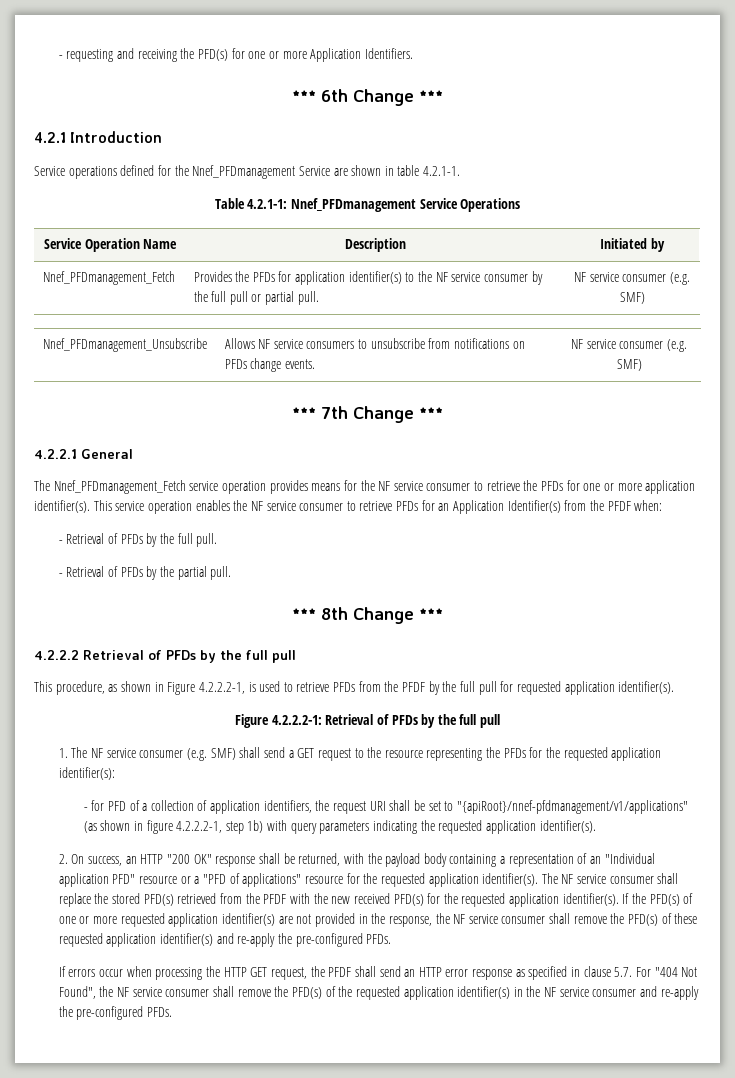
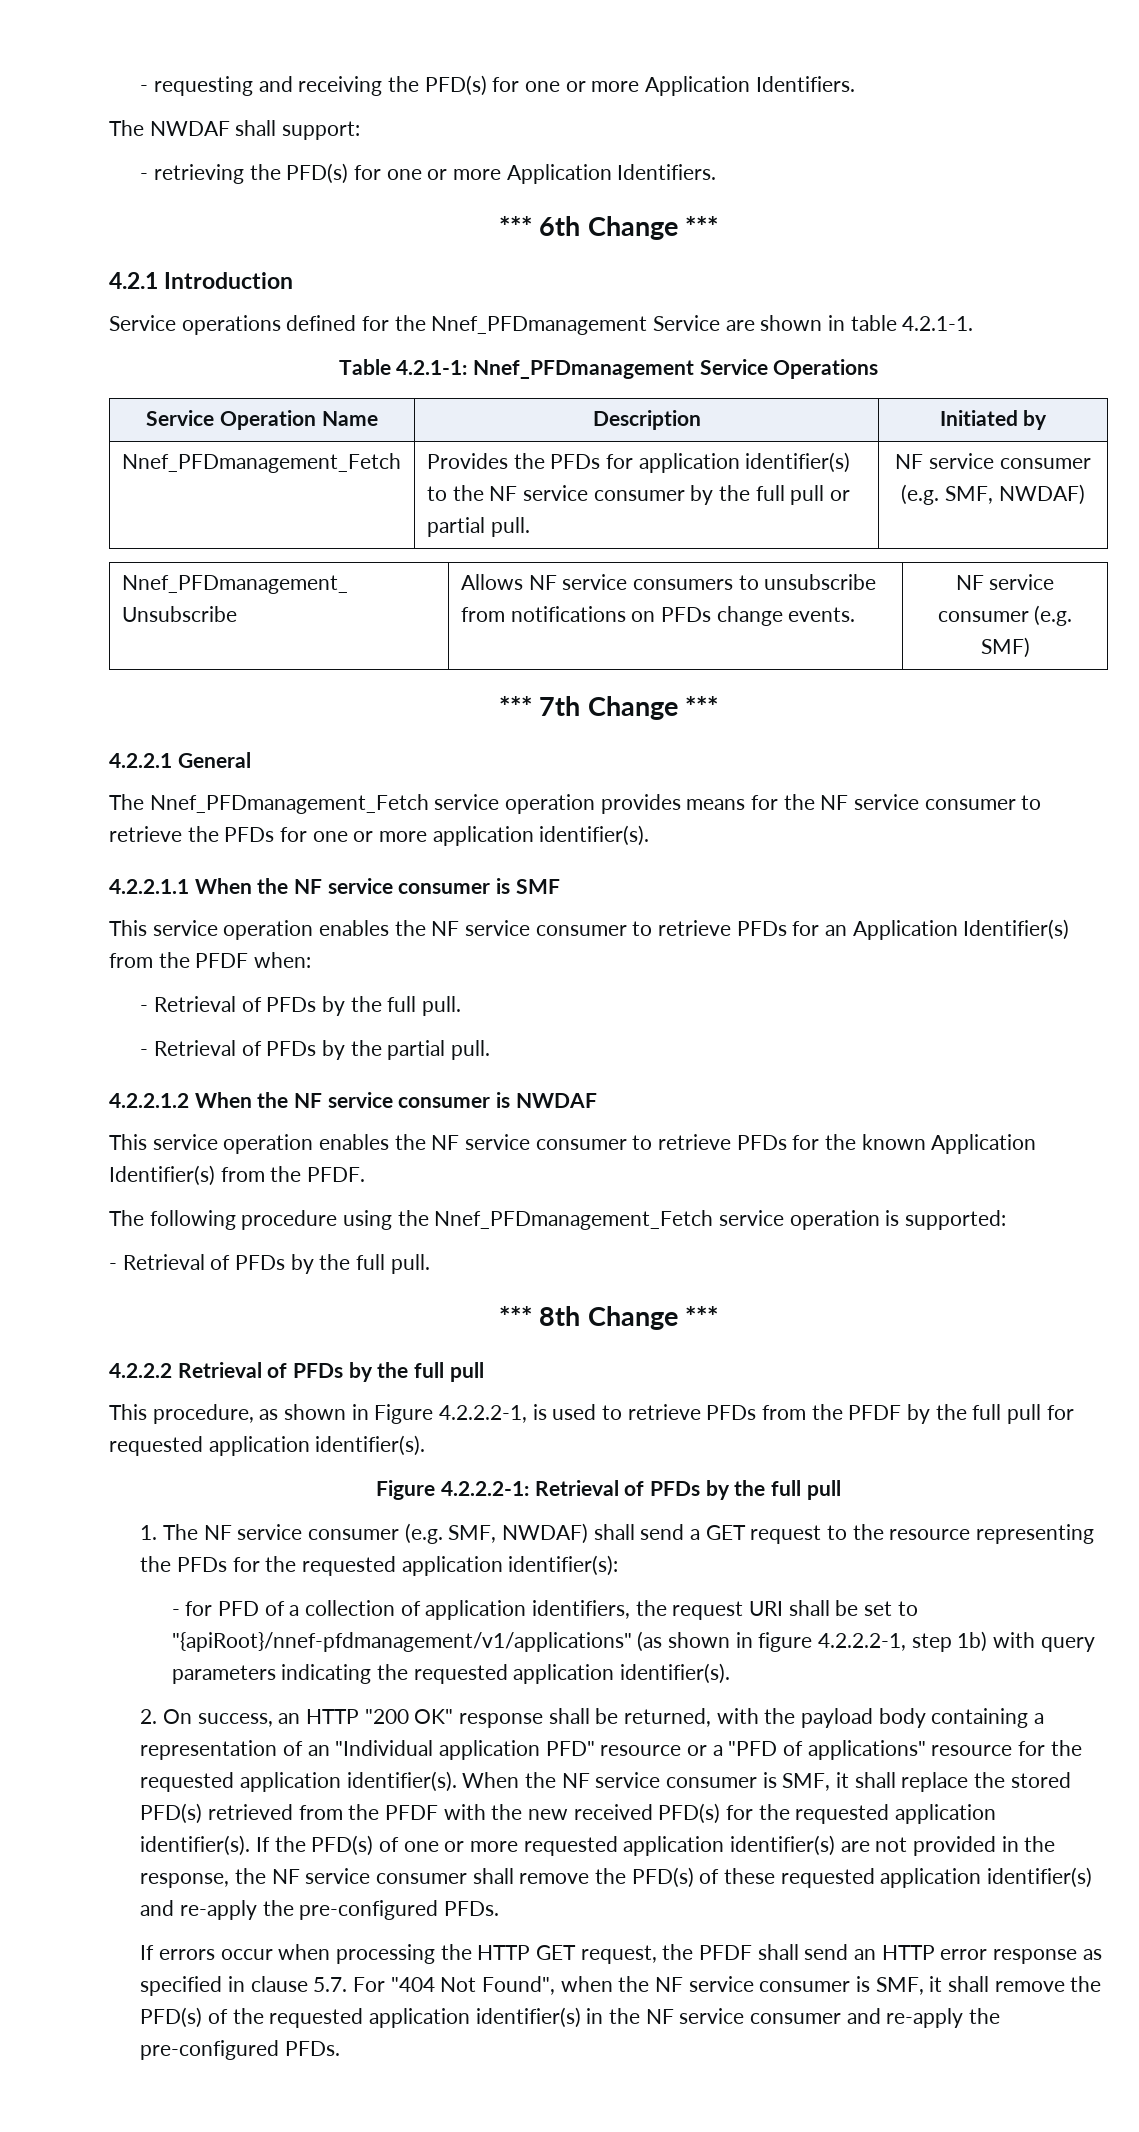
+ The NWDAF shall support:
+ - retrieving the PFD(s) for one or more Application Identifiers.
- Nnef_PFDmanagement_Fetch | Provides the PFDs for application identifier(s) to the NF service consumer by the full pull or partial pull. | NF service consumer (e.g. SMF)
+ Nnef_PFDmanagement_Fetch | Provides the PFDs for application identifier(s) to the NF service consumer by the full pull or partial pull. | NF service consumer (e.g. SMF, NWDAF)
- The Nnef_PFDmanagement_Fetch service operation provides means for the NF service consumer to retrieve the PFDs for one or more application identifier(s). This service operation enables the NF service consumer to retrieve PFDs for an Application Identifier(s) from the PFDF when:
+ The Nnef_PFDmanagement_Fetch service operation provides means for the NF service consumer to retrieve the PFDs for one or more application identifier(s).
+ 4.2.2.1.1 When the NF service consumer is SMF
+ This service operation enables the NF service consumer to retrieve PFDs for an Application Identifier(s) from the PFDF when:
+ 4.2.2.1.2 When the NF service consumer is NWDAF
+ This service operation enables the NF service consumer to retrieve PFDs for the known Application Identifier(s) from the PFDF.
+ The following procedure using the Nnef_PFDmanagement_Fetch service operation is supported:
+ - Retrieval of PFDs by the full pull.
- 1. The NF service consumer (e.g. SMF) shall send a GET request to the resource representing the PFDs for the requested application identifier(s):
+ 1. The NF service consumer (e.g. SMF, NWDAF) shall send a GET request to the resource representing the PFDs for the requested application identifier(s):
- The NF service consumer shall replace the stored PFD(s) retrieved from the PFDF with the new received PFD(s) for the requested application identifier(s).
+ When the NF service consumer is SMF, it shall replace the stored PFD(s) retrieved from the PFDF with the new received PFD(s) for the requested application identifier(s).
- If errors occur when processing the HTTP GET request, the PFDF shall send an HTTP error response as specified in clause 5.7. For "404 Not Found", the NF service consumer shall remove the PFD(s) of the requested application identifier(s) in the NF service consumer and re-apply the pre-configured PFDs.
+ If errors occur when processing the HTTP GET request, the PFDF shall send an HTTP error response as specified in clause 5.7. For "404 Not Found", when the NF service consumer is SMF, it shall remove the PFD(s) of the requested application identifier(s) in the NF service consumer and re-apply the pre-configured PFDs.

